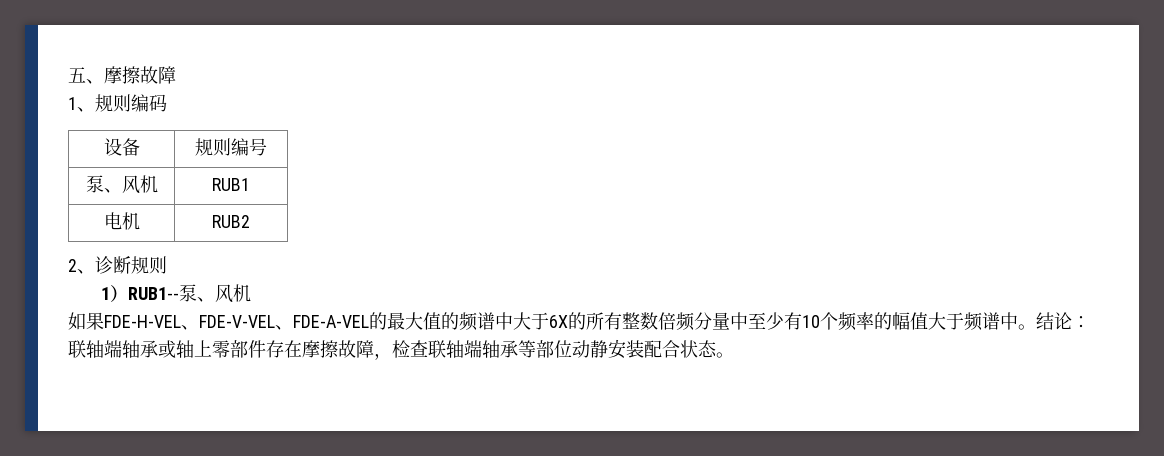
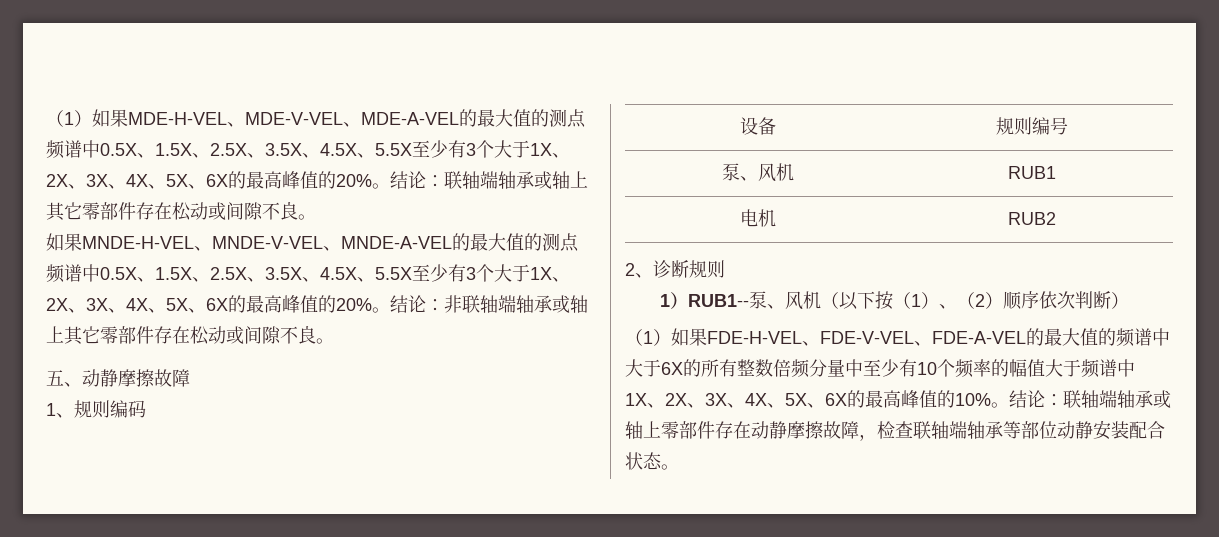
- 五、摩擦故障
+ （1）如果MDE-H-VEL、MDE-V-VEL、MDE-A-VEL的最大值的测点频谱中0.5X、1.5X、2.5X、3.5X、4.5X、5.5X至少有3个大于1X、2X、3X、4X、5X、6X的最高峰值的20%。结论：联轴端轴承或轴上其它零部件存在松动或间隙不良。
+ 如果MNDE-H-VEL、MNDE-V-VEL、MNDE-A-VEL的最大值的测点频谱中0.5X、1.5X、2.5X、3.5X、4.5X、5.5X至少有3个大于1X、2X、3X、4X、5X、6X的最高峰值的20%。结论：非联轴端轴承或轴上其它零部件存在松动或间隙不良。
+ 五、动静摩擦故障
- 1）RUB1--泵、风机
- 如果FDE-H-VEL、FDE-V-VEL、FDE-A-VEL的最大值的频谱中大于6X的所有整数倍频分量中至少有10个频率的幅值大于频谱中。
+ 1）RUB1--泵、风机（以下按（1）、（2）顺序依次判断）
+ （1）如果FDE-H-VEL、FDE-V-VEL、FDE-A-VEL的最大值的频谱中大于6X的所有整数倍频分量中至少有10个频率的幅值大于频谱中1X、2X、3X、4X、5X、6X的最高峰值的10%。
- 结论：联轴端轴承或轴上零部件存在摩擦故障，检查联轴端轴承等部位动静安装配合状态。
+ 结论：联轴端轴承或轴上零部件存在动静摩擦故障，检查联轴端轴承等部位动静安装配合状态。

